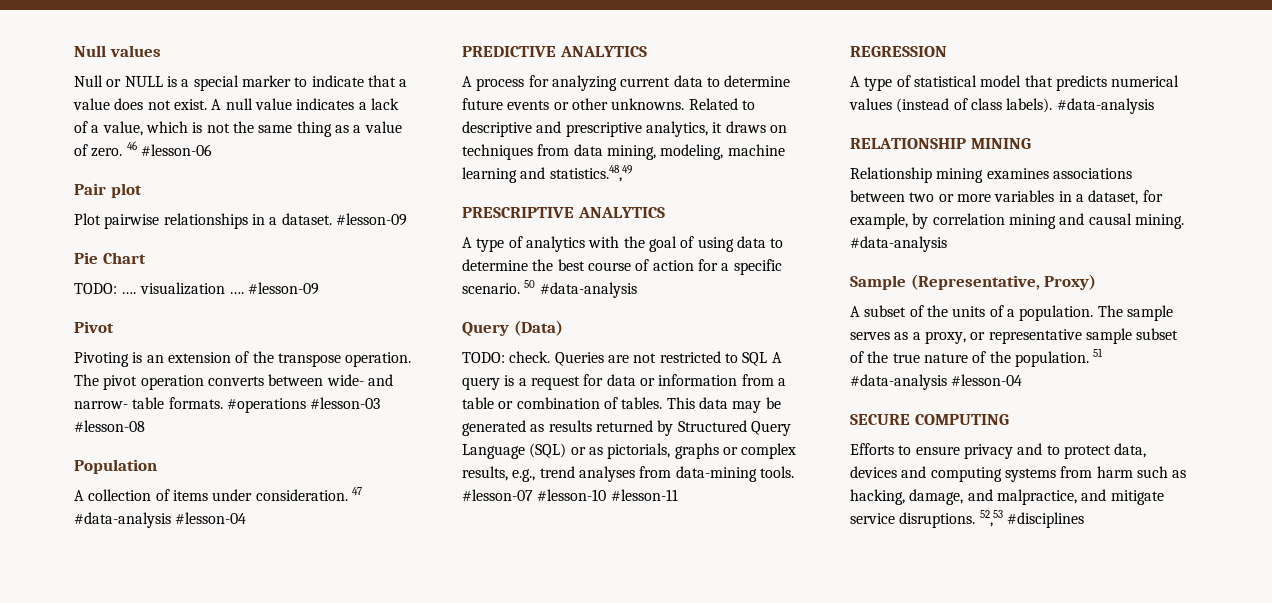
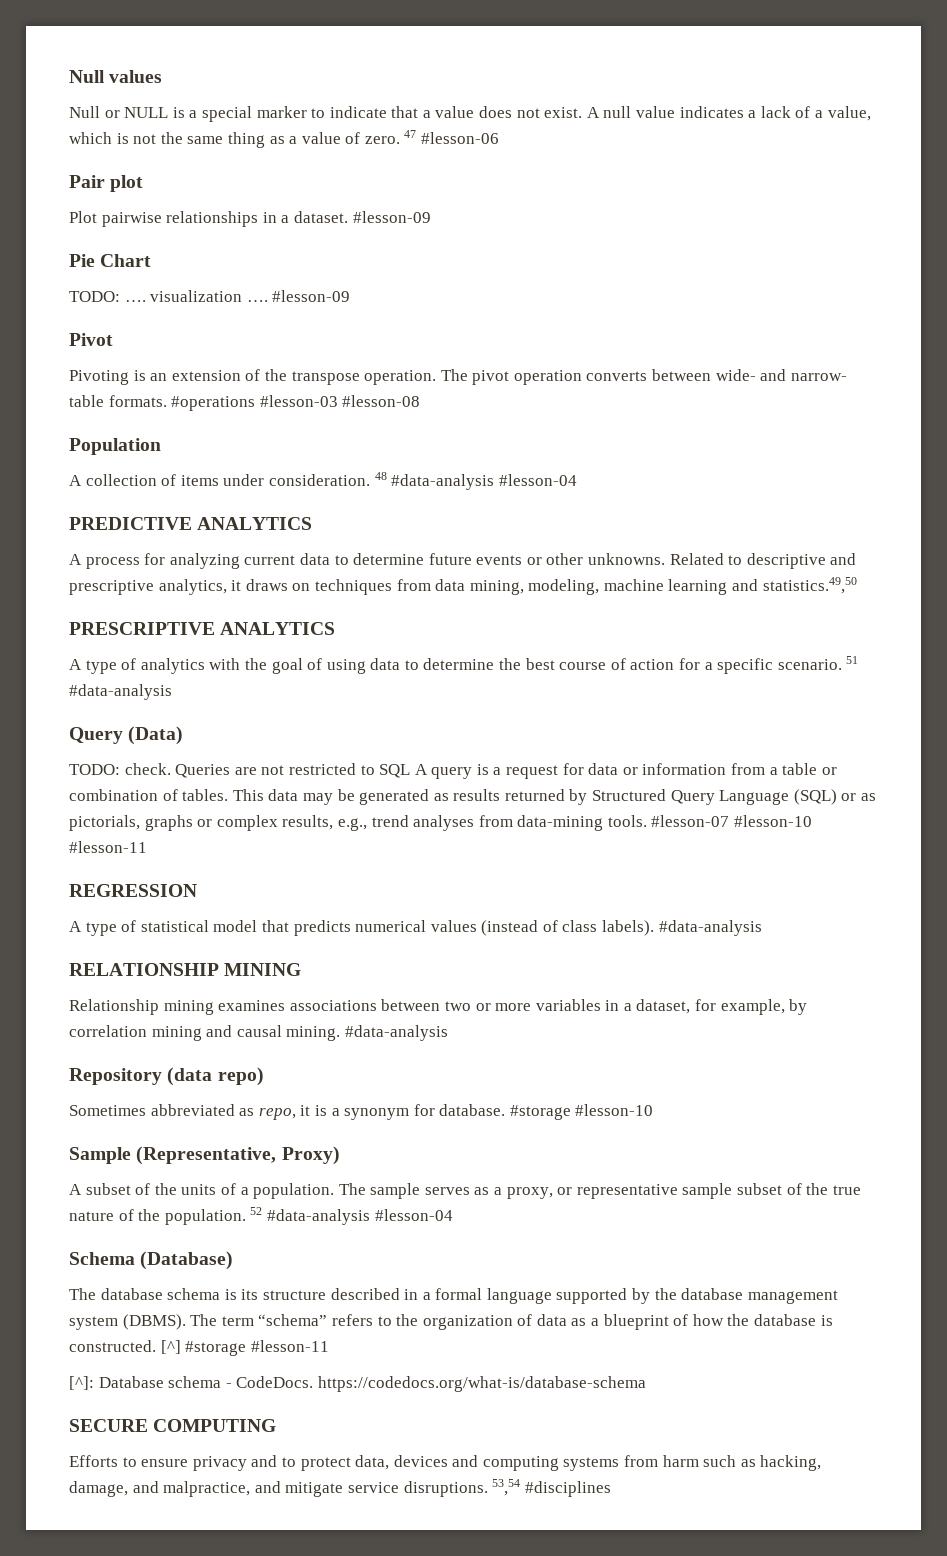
- 46 #lesson-06
+ 47 #lesson-06
- 47 #data-analysis #lesson-04
+ 48 #data-analysis #lesson-04
- Related to descriptive and prescriptive analytics, it draws on techniques from data mining, modeling, machine learning and statistics.48,49
+ Related to descriptive and prescriptive analytics, it draws on techniques from data mining, modeling, machine learning and statistics.49,50
- 50 #data-analysis
+ 51 #data-analysis
+ Repository (data repo)
+ Sometimes abbreviated as repo, it is a synonym for database. #storage #lesson-10
- 51 #data-analysis #lesson-04
+ 52 #data-analysis #lesson-04
+ Schema (Database)
+ The database schema is its structure described in a formal language supported by the database management system (DBMS). The term “schema” refers to the organization of data as a blueprint of how the database is constructed. [^] #storage #lesson-11
+ [^]: Database schema - CodeDocs. https://codedocs.org/what-is/database-schema
- 52,53 #disciplines
+ 53,54 #disciplines

